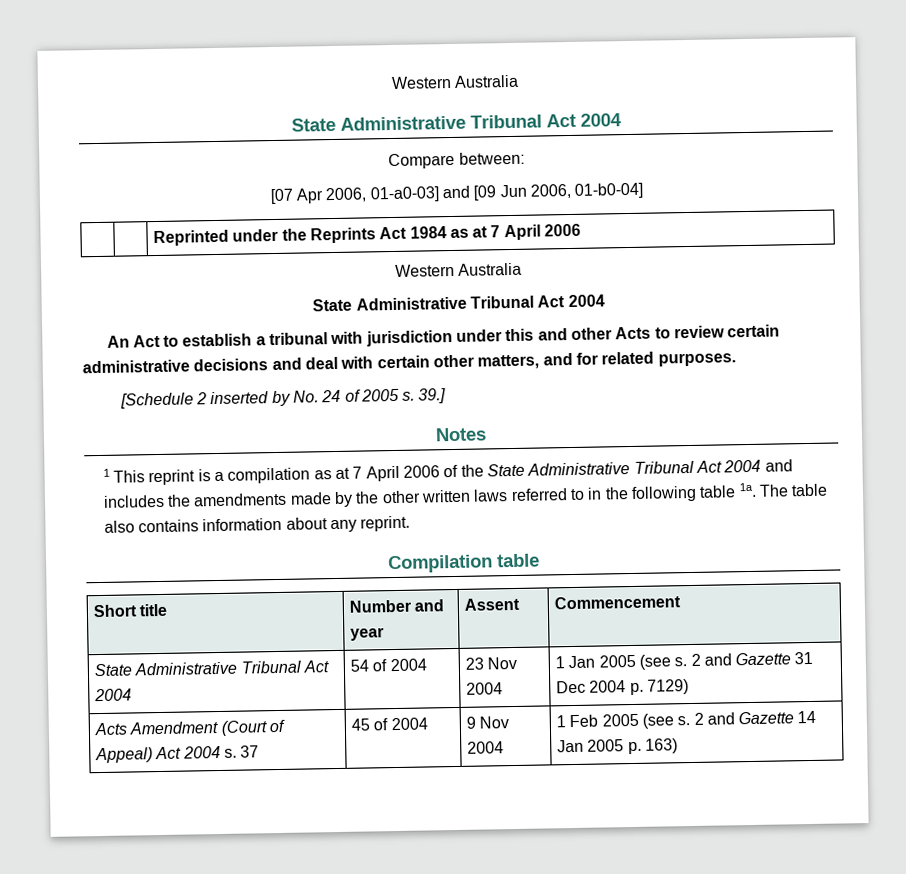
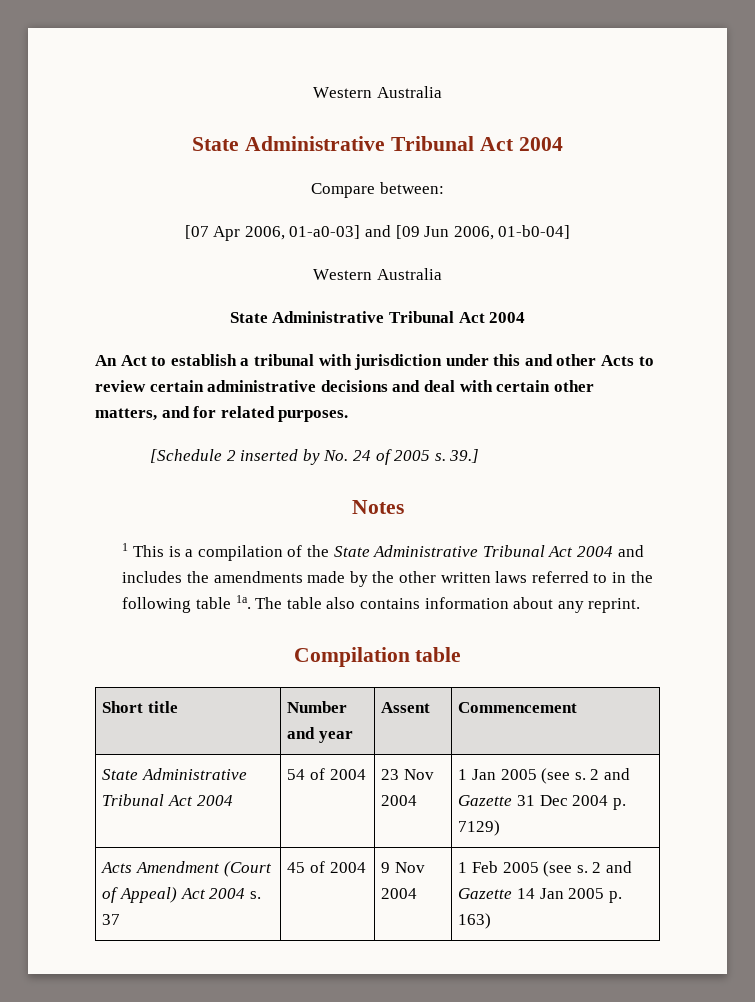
- | | Reprinted under the Reprints Act 1984 as at 7 April 2006
- 1 This reprint is a compilation as at 7 April 2006 of the State Administrative Tribunal Act 2004 and includes the amendments made by the other written laws referred to in the following table 1a.
+ 1 This is a compilation of the State Administrative Tribunal Act 2004 and includes the amendments made by the other written laws referred to in the following table 1a.

